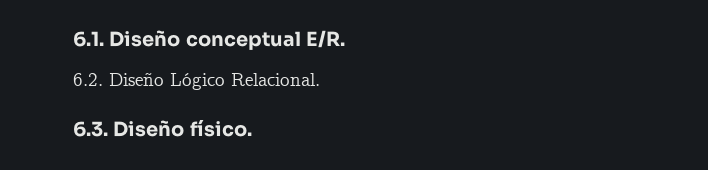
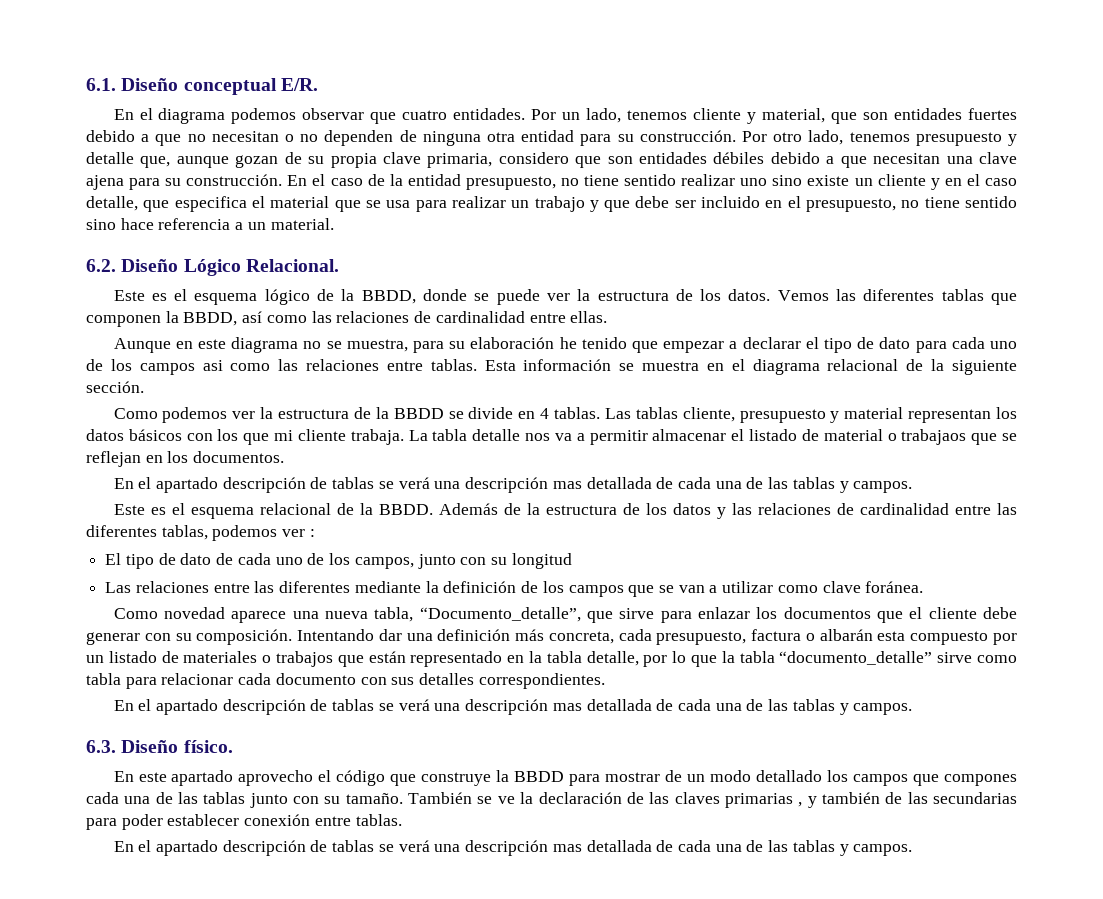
+ En el diagrama podemos observar que cuatro entidades. Por un lado, tenemos cliente y material, que son entidades fuertes debido a que no necesitan o no dependen de ninguna otra entidad para su construcción. Por otro lado, tenemos presupuesto y detalle que, aunque gozan de su propia clave primaria, considero que son entidades débiles debido a que necesitan una clave ajena para su construcción. En el caso de la entidad presupuesto, no tiene sentido realizar uno sino existe un cliente y en el caso detalle, que especifica el material que se usa para realizar un trabajo y que debe ser incluido en el presupuesto, no tiene sentido sino hace referencia a un material.
  6.2. Diseño Lógico Relacional.
+ Este es el esquema lógico de la BBDD, donde se puede ver la estructura de los datos. Vemos las diferentes tablas que componen la BBDD, así como las relaciones de cardinalidad entre ellas.
+ Aunque en este diagrama no se muestra, para su elaboración he tenido que empezar a declarar el tipo de dato para cada uno de los campos asi como las relaciones entre tablas. Esta información se muestra en el diagrama relacional de la siguiente sección.
+ Como podemos ver la estructura de la BBDD se divide en 4 tablas. Las tablas cliente, presupuesto y material representan los datos básicos con los que mi cliente trabaja. La tabla detalle nos va a permitir almacenar el listado de material o trabajaos que se reflejan en los documentos.
+ En el apartado descripción de tablas se verá una descripción mas detallada de cada una de las tablas y campos.
+ Este es el esquema relacional de la BBDD. Además de la estructura de los datos y las relaciones de cardinalidad entre las diferentes tablas, podemos ver :
+ El tipo de dato de cada uno de los campos, junto con su longitud
+ Las relaciones entre las diferentes mediante la definición de los campos que se van a utilizar como clave foránea.
+ Como novedad aparece una nueva tabla, “Documento_detalle”, que sirve para enlazar los documentos que el cliente debe generar con su composición. Intentando dar una definición más concreta, cada presupuesto, factura o albarán esta compuesto por un listado de materiales o trabajos que están representado en la tabla detalle, por lo que la tabla “documento_detalle” sirve como tabla para relacionar cada documento con sus detalles correspondientes.
+ En el apartado descripción de tablas se verá una descripción mas detallada de cada una de las tablas y campos.
  6.3. Diseño físico.
+ En este apartado aprovecho el código que construye la BBDD para mostrar de un modo detallado los campos que compones cada una de las tablas junto con su tamaño. También se ve la declaración de las claves primarias , y también de las secundarias para poder establecer conexión entre tablas.
+ En el apartado descripción de tablas se verá una descripción mas detallada de cada una de las tablas y campos.

